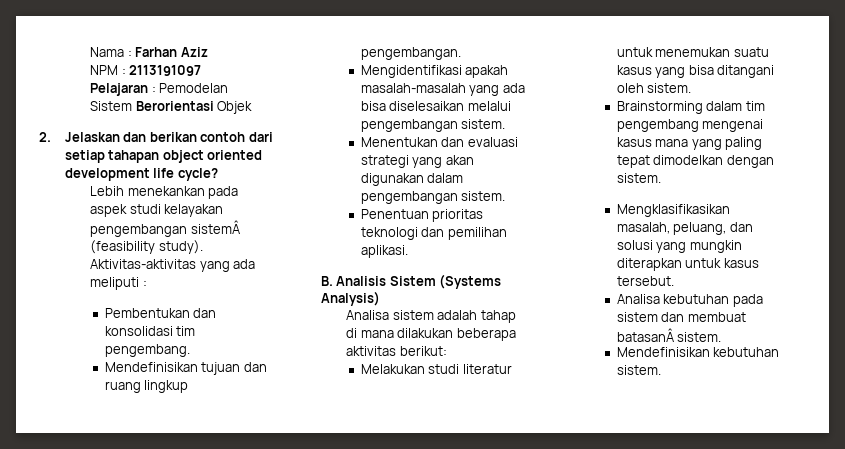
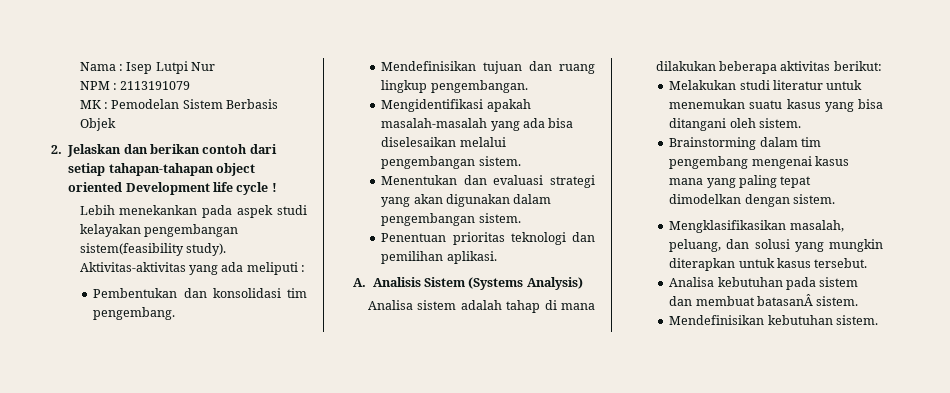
- Nama : Farhan Aziz
+ Nama : Isep Lutpi Nur
- NPM : 2113191097
- Pelajaran : Pemodelan Sistem Berorientasi Objek
+ NPM : 2113191079
+ MK : Pemodelan Sistem Berbasis Objek
- 2. Jelaskan dan berikan contoh dari setiap tahapan object oriented development life cycle?
+ 2. Jelaskan dan berikan contoh dari setiap tahapan-tahapan object oriented Development life cycle !
- Lebih menekankan pada aspek studi kelayakan pengembangan sistemÂ (feasibility study).
+ Lebih menekankan pada aspek studi kelayakan pengembangan sistem(feasibility study).
- B. Analisis Sistem (Systems Analysis)
+ A. Analisis Sistem (Systems Analysis)

